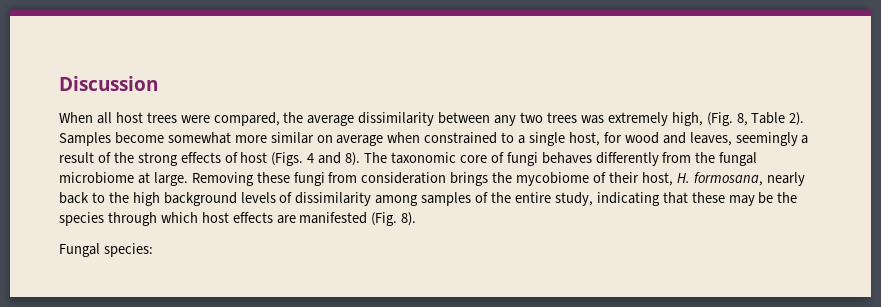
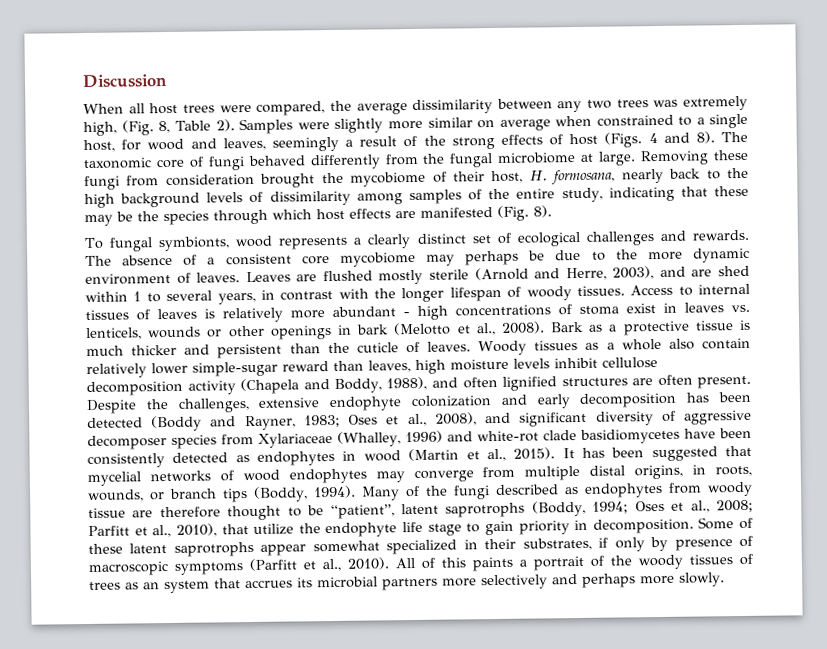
- Samples become somewhat more similar on average when constrained to a single host, for wood and leaves, seemingly a result of the strong effects of host (Figs. 4 and 8).
+ Samples were slightly more similar on average when constrained to a single host, for wood and leaves, seemingly a result of the strong effects of host (Figs. 4 and 8).
- The taxonomic core of fungi behaves differently from the fungal microbiome at large.
+ The taxonomic core of fungi behaved differently from the fungal microbiome at large.
- Removing these fungi from consideration brings the mycobiome of their host, H. formosana, nearly back to the high background levels of dissimilarity among samples of the entire study, indicating that these may be the species through which host effects are manifested (Fig. 8).
+ Removing these fungi from consideration brought the mycobiome of their host, H. formosana, nearly back to the high background levels of dissimilarity among samples of the entire study, indicating that these may be the species through which host effects are manifested (Fig. 8).
- Fungal species:
+ To fungal symbionts, wood represents a clearly distinct set of ecological challenges and rewards. The absence of a consistent core mycobiome may perhaps be due to the more dynamic environment of leaves. Leaves are flushed mostly sterile (Arnold and Herre, 2003), and are shed within 1 to several years, in contrast with the longer lifespan of woody tissues. Access to internal tissues of leaves is relatively more abundant - high concentrations of stoma exist in leaves vs. lenticels, wounds or other openings in bark (Melotto et al., 2008). Bark as a protective tissue is much thicker and persistent than the cuticle of leaves. Woody tissues as a whole also contain relatively lower simple-sugar reward than leaves, high moisture levels inhibit cellulose decomposition activity (Chapela and Boddy, 1988), and often lignified structures are often present. Despite the challenges, extensive endophyte colonization and early decomposition has been detected (Boddy and Rayner, 1983; Oses et al., 2008), and significant diversity of aggressive decomposer species from Xylariaceae (Whalley, 1996) and white-rot clade basidiomycetes have been consistently detected as endophytes in wood (Martin et al., 2015). It has been suggested that mycelial networks of wood endophytes may converge from multiple distal origins, in roots, wounds, or branch tips (Boddy, 1994). Many of the fungi described as endophytes from woody tissue are therefore thought to be “patient”, latent saprotrophs (Boddy, 1994; Oses et al., 2008; Parfitt et al., 2010), that utilize the endophyte life stage to gain priority in decomposition. Some of these latent saprotrophs appear somewhat specialized in their substrates, if only by presence of macroscopic symptoms (Parfitt et al., 2010). All of this paints a portrait of the woody tissues of trees as an system that accrues its microbial partners more selectively and perhaps more slowly.

